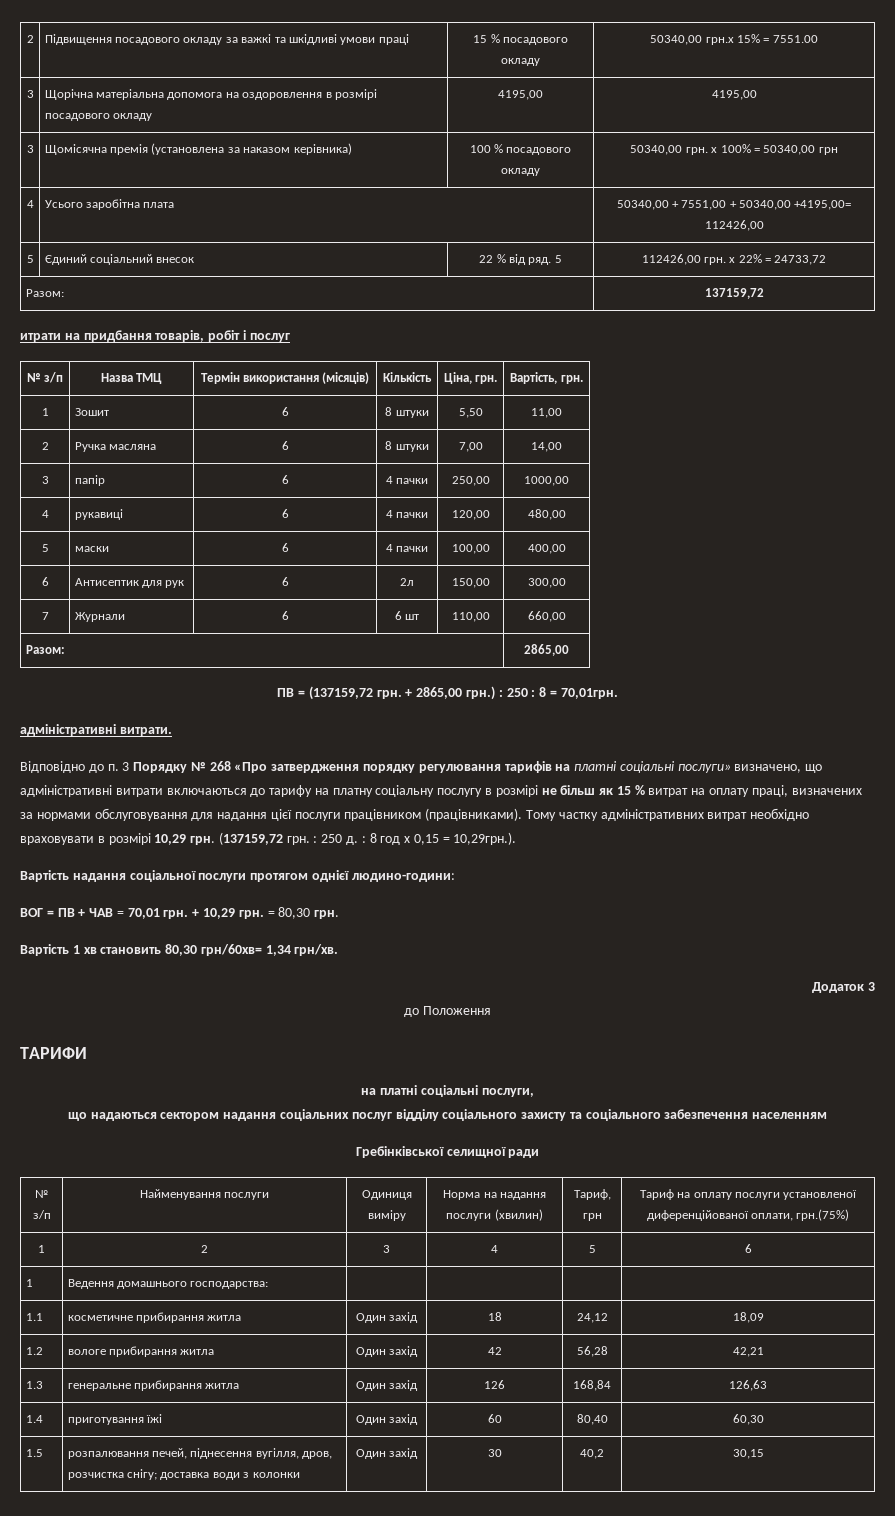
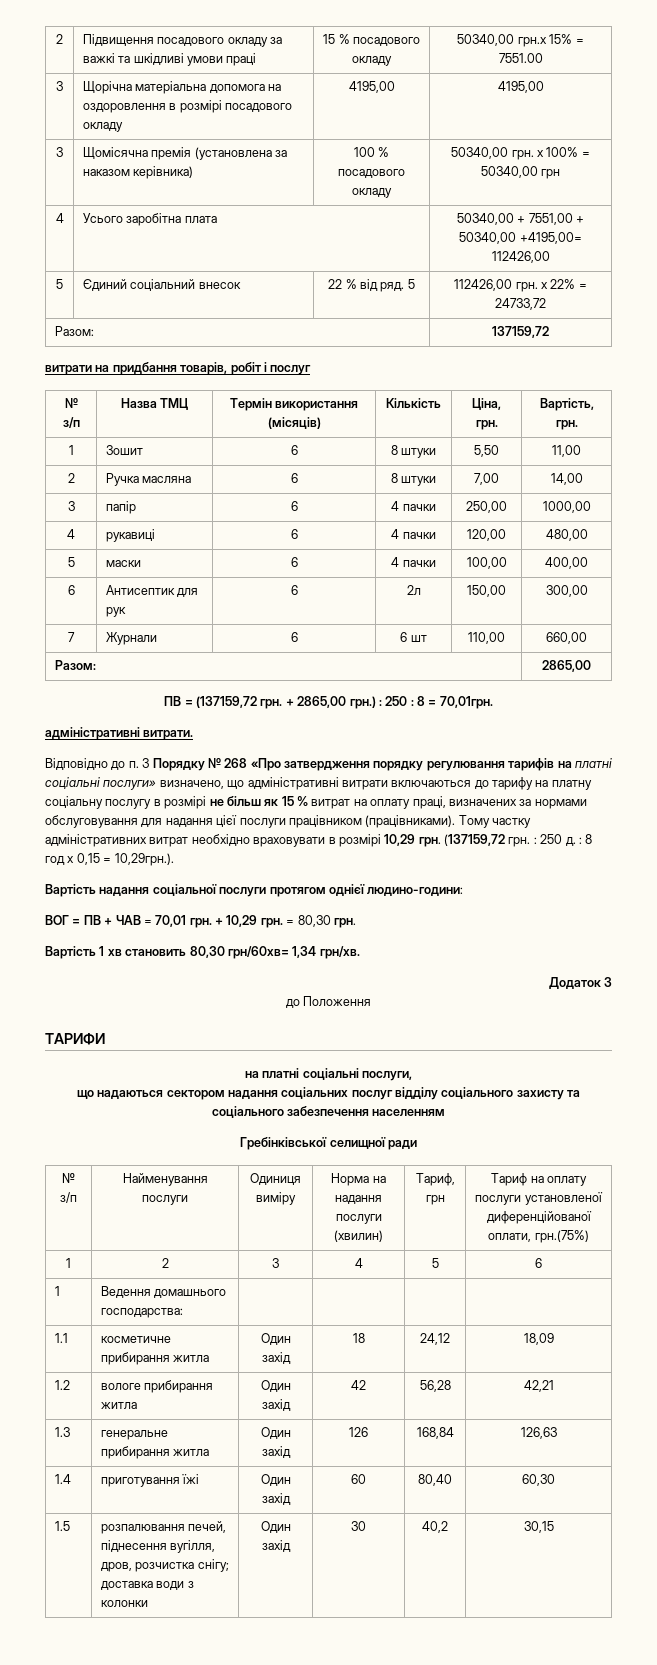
- итрати на придбання товарів, робіт і послуг
+ витрати на придбання товарів, робіт і послуг

